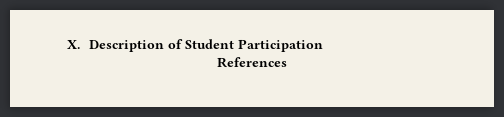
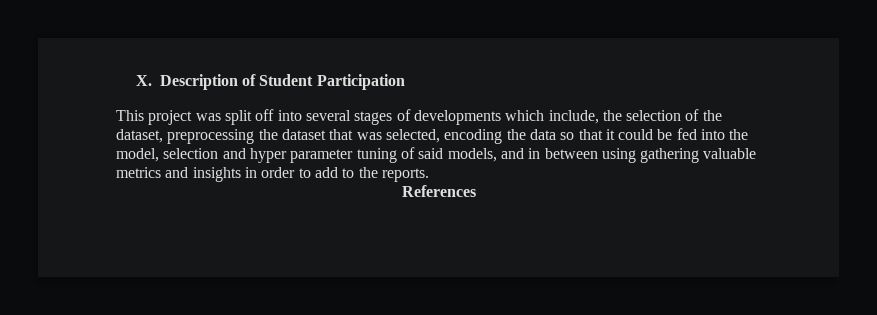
+ This project was split off into several stages of developments which include, the selection of the dataset, preprocessing the dataset that was selected, encoding the data so that it could be fed into the model, selection and hyper parameter tuning of said models, and in between using gathering valuable metrics and insights in order to add to the reports.

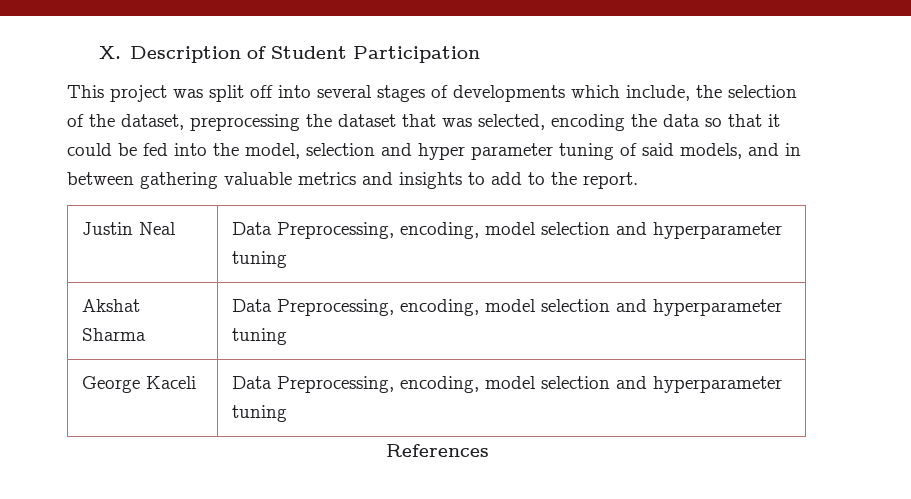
- This project was split off into several stages of developments which include, the selection of the dataset, preprocessing the dataset that was selected, encoding the data so that it could be fed into the model, selection and hyper parameter tuning of said models, and in between using gathering valuable metrics and insights in order to add to the reports.
+ This project was split off into several stages of developments which include, the selection of the dataset, preprocessing the dataset that was selected, encoding the data so that it could be fed into the model, selection and hyper parameter tuning of said models, and in between gathering valuable metrics and insights to add to the report.
+ Justin Neal | Data Preprocessing, encoding, model selection and hyperparameter tuning
+ Akshat Sharma | Data Preprocessing, encoding, model selection and hyperparameter tuning
+ George Kaceli | Data Preprocessing, encoding, model selection and hyperparameter tuning

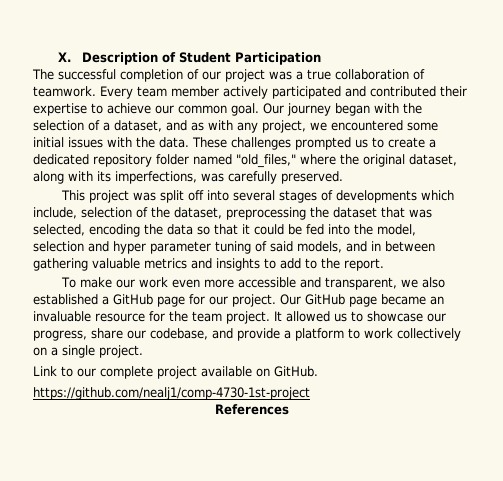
+ The successful completion of our project was a true collaboration of teamwork. Every team member actively participated and contributed their expertise to achieve our common goal. Our journey began with the selection of a dataset, and as with any project, we encountered some initial issues with the data. These challenges prompted us to create a dedicated repository folder named "old_files," where the original dataset, along with its imperfections, was carefully preserved.
- This project was split off into several stages of developments which include, the selection of the dataset, preprocessing the dataset that was selected, encoding the data so that it could be fed into the model, selection and hyper parameter tuning of said models, and in between gathering valuable metrics and insights to add to the report.
+ This project was split off into several stages of developments which include, selection of the dataset, preprocessing the dataset that was selected, encoding the data so that it could be fed into the model, selection and hyper parameter tuning of said models, and in between gathering valuable metrics and insights to add to the report.
- Justin Neal | Data Preprocessing, encoding, model selection and hyperparameter tuning
- Akshat Sharma | Data Preprocessing, encoding, model selection and hyperparameter tuning
- George Kaceli | Data Preprocessing, encoding, model selection and hyperparameter tuning
+ To make our work even more accessible and transparent, we also established a GitHub page for our project. Our GitHub page became an invaluable resource for the team project. It allowed us to showcase our progress, share our codebase, and provide a platform to work collectively on a single project.
+ Link to our complete project available on GitHub.
+ https://github.com/nealj1/comp-4730-1st-project

